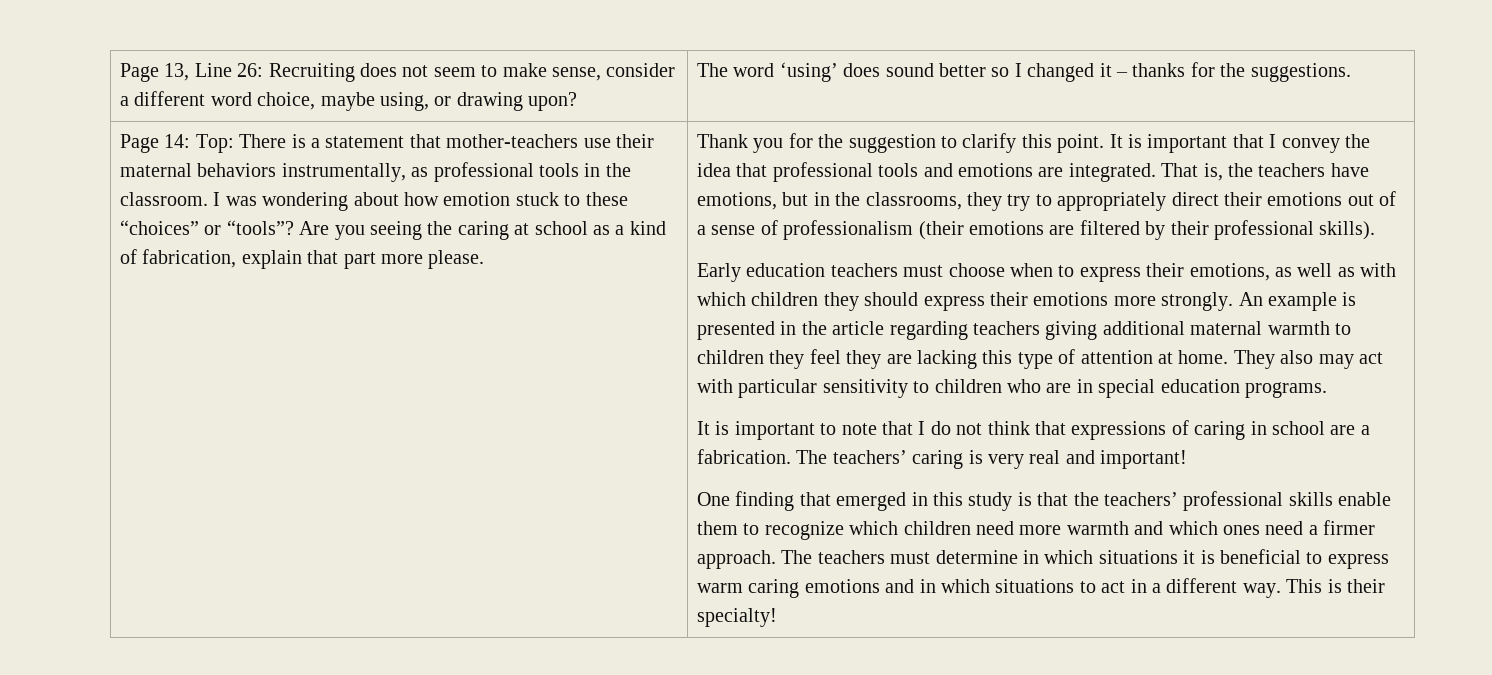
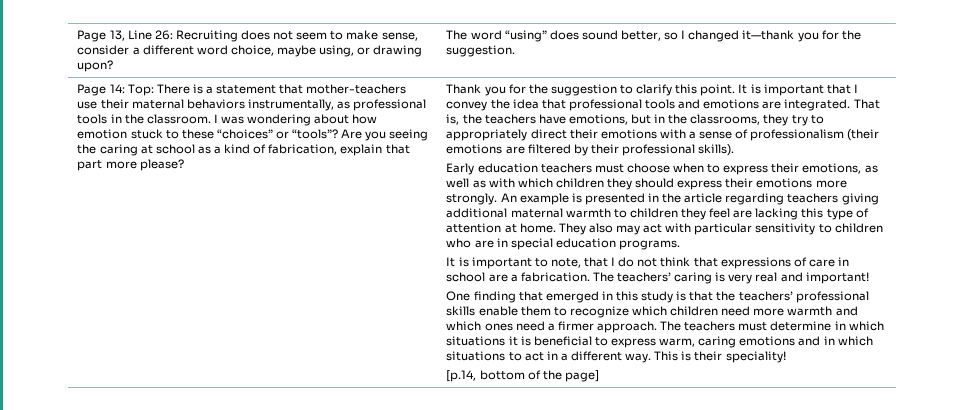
- Page 13, Line 26: Recruiting does not seem to make sense, consider a different word choice, maybe using, or drawing upon? | The word ‘using’ does sound better so I changed it – thanks for the suggestions.
+ Page 13, Line 26: Recruiting does not seem to make sense, consider a different word choice, maybe using, or drawing upon? | The word “using” does sound better, so I changed it—thank you for the suggestion.
- Are you seeing the caring at school as a kind of fabrication, explain that part more please.
+ Are you seeing the caring at school as a kind of fabrication, explain that part more please?
- That is, the teachers have emotions, but in the classrooms, they try to appropriately direct their emotions out of a sense of professionalism (their emotions are filtered by their professional skills).
+ That is, the teachers have emotions, but in the classrooms, they try to appropriately direct their emotions with a sense of professionalism (their emotions are filtered by their professional skills).
- An example is presented in the article regarding teachers giving additional maternal warmth to children they feel they are lacking this type of attention at home.
+ An example is presented in the article regarding teachers giving additional maternal warmth to children they feel are lacking this type of attention at home.
- It is important to note that I do not think that expressions of caring in school are a fabrication.
+ It is important to note, that I do not think that expressions of care in school are a fabrication.
- The teachers must determine in which situations it is beneficial to express warm caring emotions and in which situations to act in a different way.
+ The teachers must determine in which situations it is beneficial to express warm, caring emotions and in which situations to act in a different way.
- This is their specialty!
+ This is their speciality!
+ [p.14, bottom of the page]

